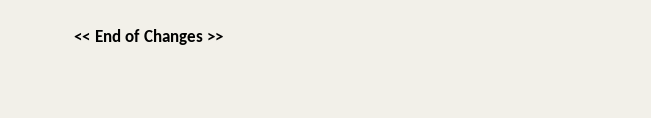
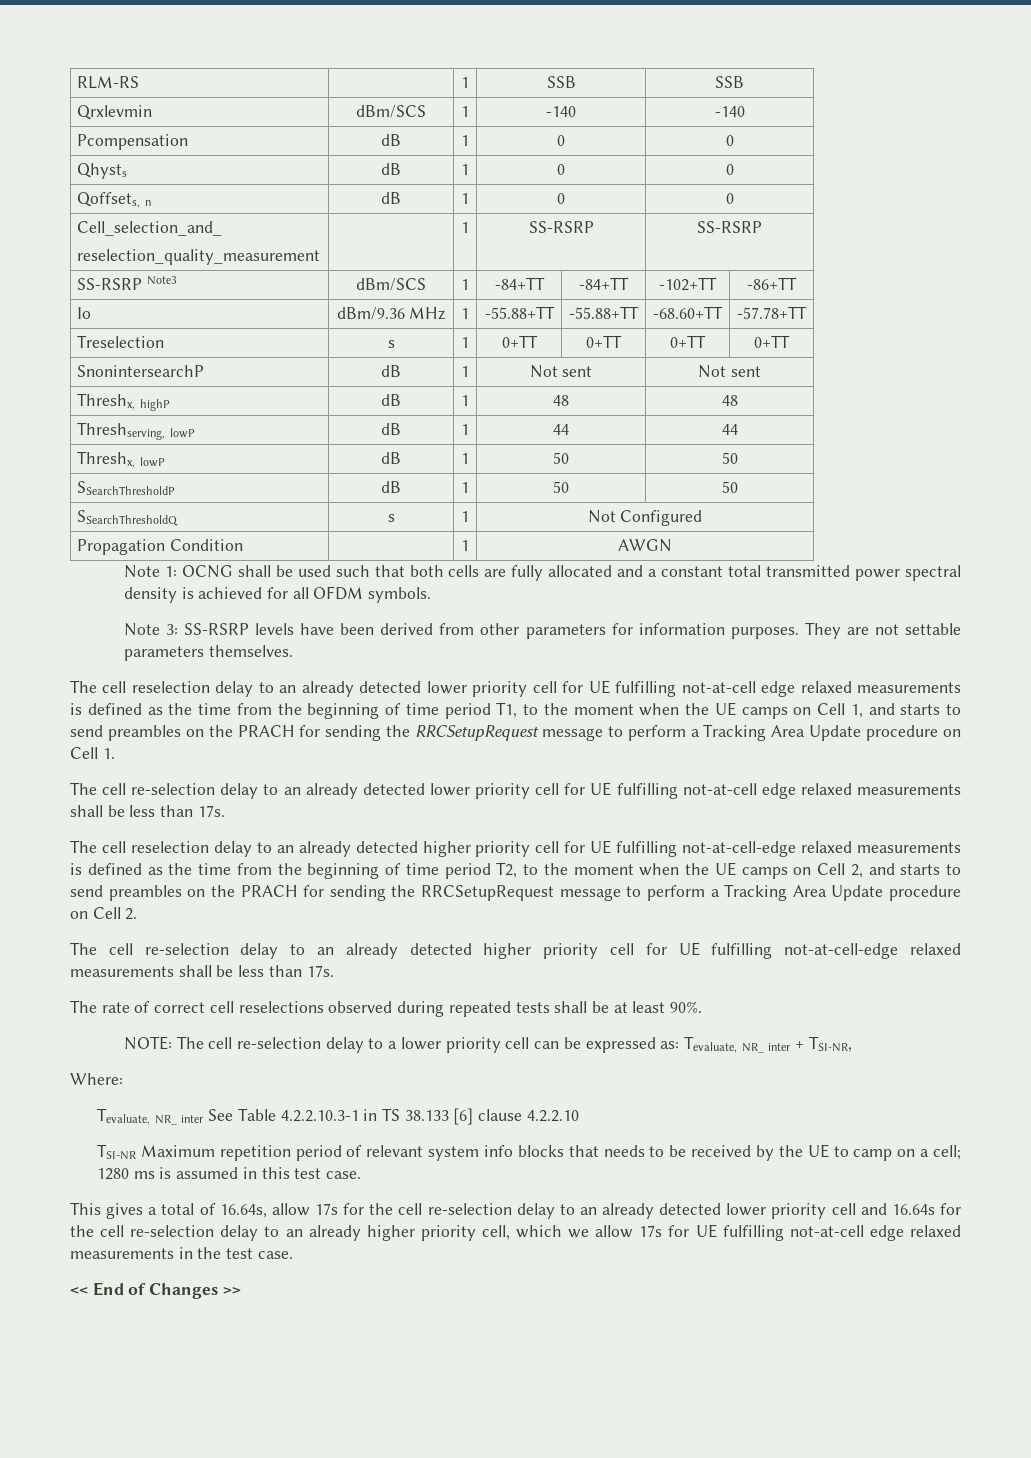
+ RLM-RS | | 1 | SSB | SSB
+ Qrxlevmin | dBm/SCS | 1 | -140 | -140
+ Pcompensation | dB | 1 | 0 | 0
+ Qhysts | dB | 1 | 0 | 0
+ Qoffsets, n | dB | 1 | 0 | 0
+ Cell_selection_and_
+ reselection_quality_measurement | | 1 | SS-RSRP | SS-RSRP
+ SS-RSRP Note3 | dBm/SCS | 1 | -84+TT | -84+TT | -102+TT | -86+TT
+ Io | dBm/9.36 MHz | 1 | -55.88+TT | -55.88+TT | -68.60+TT | -57.78+TT
+ Treselection | s | 1 | 0+TT | 0+TT | 0+TT | 0+TT
+ SnonintersearchP | dB | 1 | Not sent | Not sent
+ Threshx, highP | dB | 1 | 48 | 48
+ Threshserving, lowP | dB | 1 | 44 | 44
+ Threshx, lowP | dB | 1 | 50 | 50
+ SSearchThresholdP | dB | 1 | 50 | 50
+ SSearchThresholdQ | s | 1 | Not Configured
+ Propagation Condition | | 1 | AWGN
+ Note 1: OCNG shall be used such that both cells are fully allocated and a constant total transmitted power spectral density is achieved for all OFDM symbols.
+ Note 3: SS-RSRP levels have been derived from other parameters for information purposes. They are not settable parameters themselves.
+ The cell reselection delay to an already detected lower priority cell for UE fulfilling not-at-cell edge relaxed measurements is defined as the time from the beginning of time period T1, to the moment when the UE camps on Cell 1, and starts to send preambles on the PRACH for sending the RRCSetupRequest message to perform a Tracking Area Update procedure on Cell 1.
+ The cell re-selection delay to an already detected lower priority cell for UE fulfilling not-at-cell edge relaxed measurements shall be less than 17s.
+ The cell reselection delay to an already detected higher priority cell for UE fulfilling not-at-cell-edge relaxed measurements is defined as the time from the beginning of time period T2, to the moment when the UE camps on Cell 2, and starts to send preambles on the PRACH for sending the RRCSetupRequest message to perform a Tracking Area Update procedure on Cell 2.
+ The cell re-selection delay to an already detected higher priority cell for UE fulfilling not-at-cell-edge relaxed measurements shall be less than 17s.
+ The rate of correct cell reselections observed during repeated tests shall be at least 90%.
+ NOTE: The cell re-selection delay to a lower priority cell can be expressed as: Tevaluate, NR_ inter + TSI-NR,
+ Where:
+ Tevaluate, NR_ inter See Table 4.2.2.10.3-1 in TS 38.133 [6] clause 4.2.2.10
+ TSI-NR Maximum repetition period of relevant system info blocks that needs to be received by the UE to camp on a cell; 1280 ms is assumed in this test case.
+ This gives a total of 16.64s, allow 17s for the cell re-selection delay to an already detected lower priority cell and 16.64s for the cell re-selection delay to an already higher priority cell, which we allow 17s for UE fulfilling not-at-cell edge relaxed measurements in the test case.

